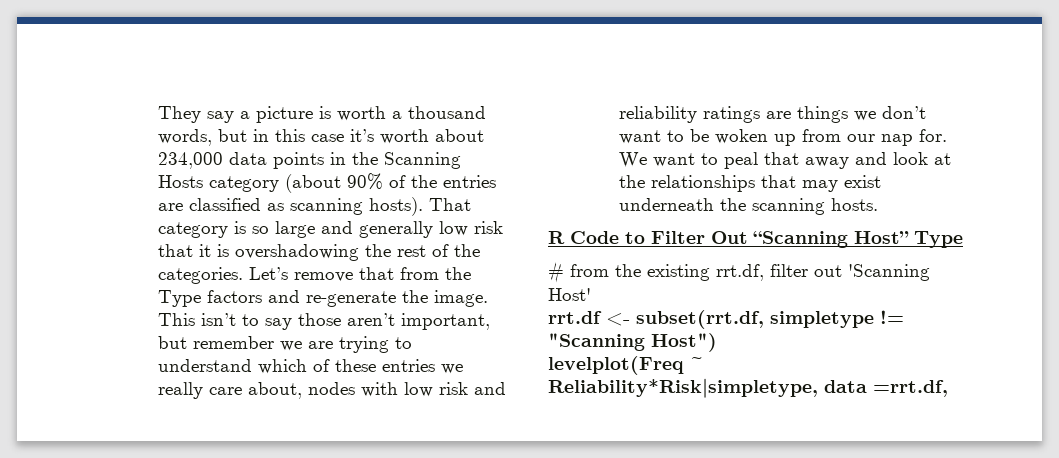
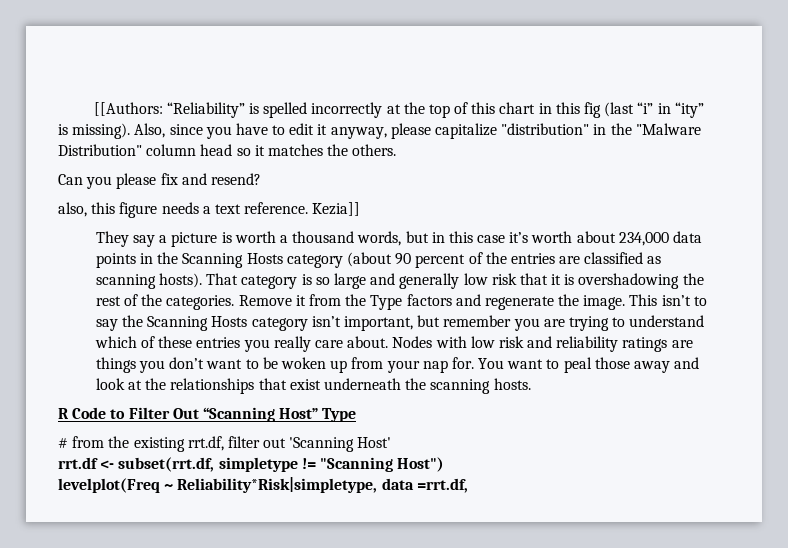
+ [[Authors: “Reliability” is spelled incorrectly at the top of this chart in this fig (last “i” in “ity” is missing). Also, since you have to edit it anyway, please capitalize "distribution" in the "Malware Distribution" column head so it matches the others.
+ Can you please fix and resend?
+ also, this figure needs a text reference. Kezia]]
- They say a picture is worth a thousand words, but in this case it’s worth about 234,000 data points in the Scanning Hosts category (about 90% of the entries are classified as scanning hosts).
+ They say a picture is worth a thousand words, but in this case it’s worth about 234,000 data points in the Scanning Hosts category (about 90 percent of the entries are classified as scanning hosts).
- Let’s remove that from the Type factors and re-generate the image.
+ Remove it from the Type factors and regenerate the image.
- This isn’t to say those aren’t important, but remember we are trying to understand which of these entries we really care about, nodes with low risk and reliability ratings are things we don’t want to be woken up from our nap for.
+ This isn’t to say the Scanning Hosts category isn’t important, but remember you are trying to understand which of these entries you really care about. Nodes with low risk and reliability ratings are things you don’t want to be woken up from your nap for.
- We want to peal that away and look at the relationships that may exist underneath the scanning hosts.
+ You want to peal those away and look at the relationships that exist underneath the scanning hosts.

